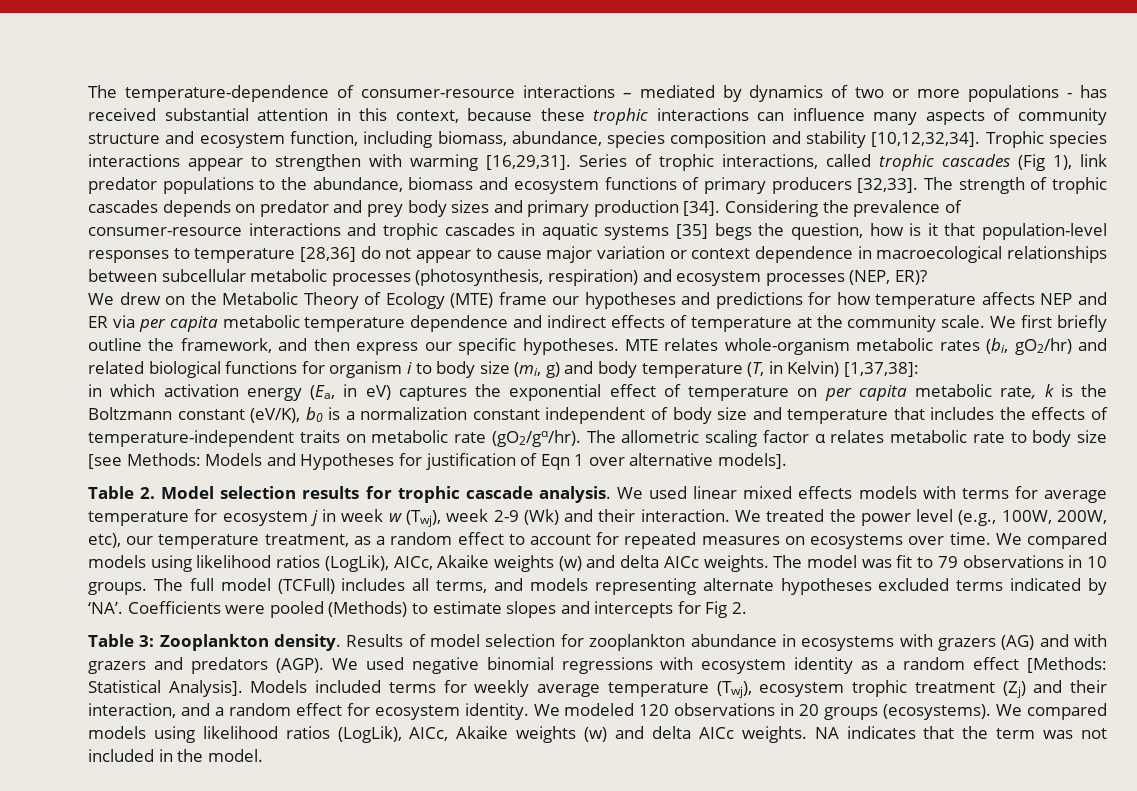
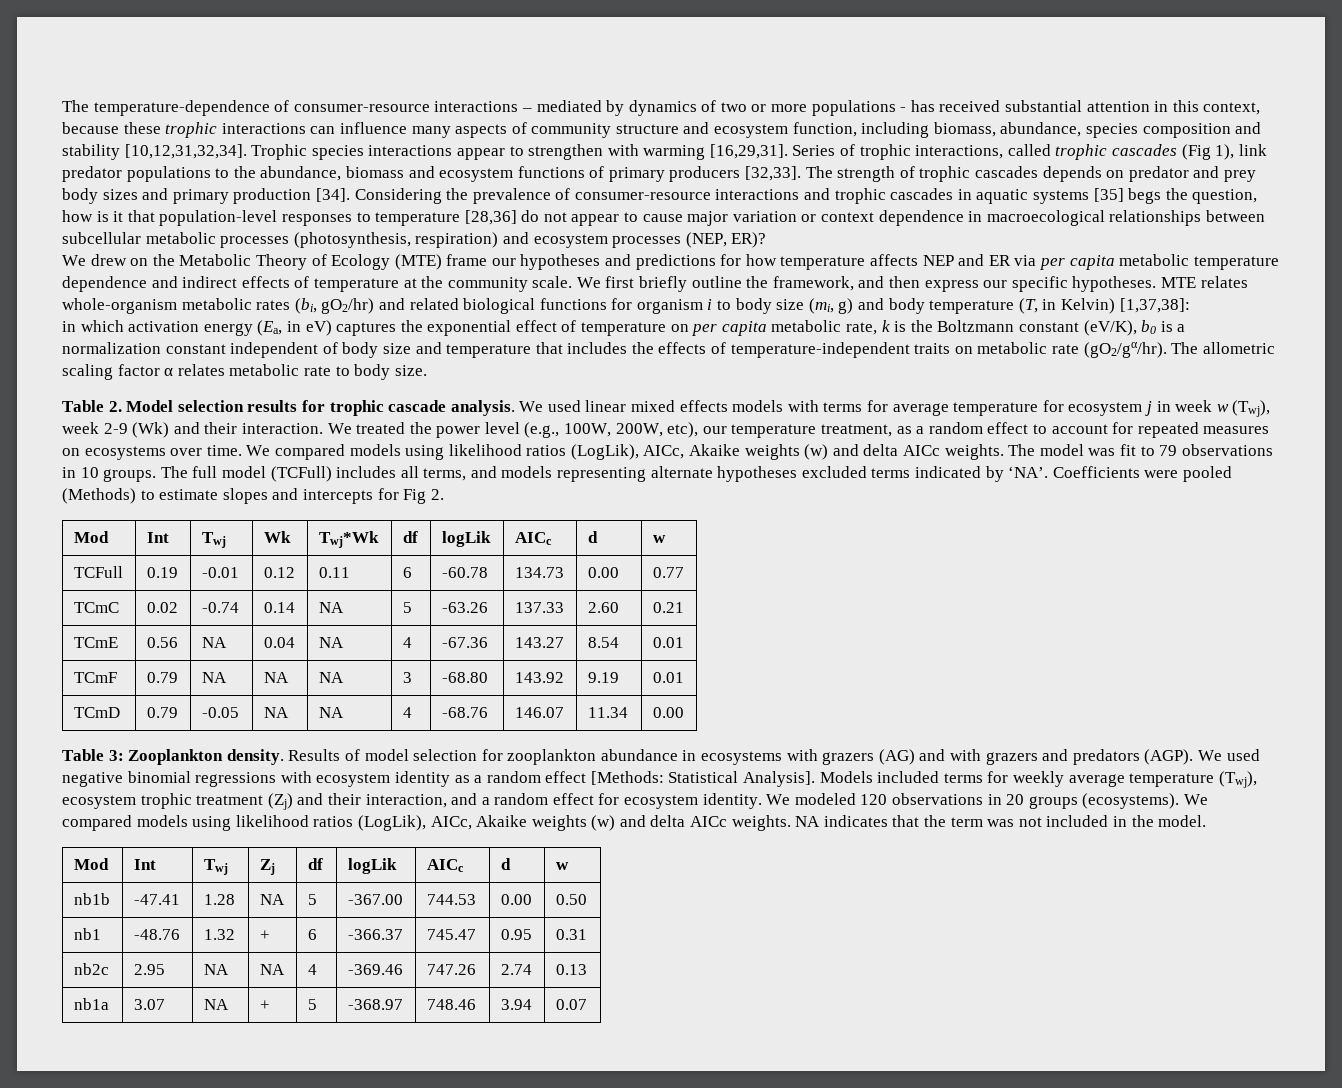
- The temperature-dependence of consumer-resource interactions – mediated by dynamics of two or more populations - has received substantial attention in this context, because these trophic interactions can influence many aspects of community structure and ecosystem function, including biomass, abundance, species composition and stability [10,12,32,34].
+ The temperature-dependence of consumer-resource interactions – mediated by dynamics of two or more populations - has received substantial attention in this context, because these trophic interactions can influence many aspects of community structure and ecosystem function, including biomass, abundance, species composition and stability [10,12,31,32,34].
- The allometric scaling factor α relates metabolic rate to body size [see Methods: Models and Hypotheses for justification of Eqn 1 over alternative models].
+ The allometric scaling factor α relates metabolic rate to body size.
+ Mod | Int | Twj | Wk | Twj*Wk | df | logLik | AICc | d | w
+ TCFull | 0.19 | -0.01 | 0.12 | 0.11 | 6 | -60.78 | 134.73 | 0.00 | 0.77
+ TCmC | 0.02 | -0.74 | 0.14 | NA | 5 | -63.26 | 137.33 | 2.60 | 0.21
+ TCmE | 0.56 | NA | 0.04 | NA | 4 | -67.36 | 143.27 | 8.54 | 0.01
+ TCmF | 0.79 | NA | NA | NA | 3 | -68.80 | 143.92 | 9.19 | 0.01
+ TCmD | 0.79 | -0.05 | NA | NA | 4 | -68.76 | 146.07 | 11.34 | 0.00
+ Mod | Int | Twj | Zj | df | logLik | AICc | d | w
+ nb1b | -47.41 | 1.28 | NA | 5 | -367.00 | 744.53 | 0.00 | 0.50
+ nb1 | -48.76 | 1.32 | + | 6 | -366.37 | 745.47 | 0.95 | 0.31
+ nb2c | 2.95 | NA | NA | 4 | -369.46 | 747.26 | 2.74 | 0.13
+ nb1a | 3.07 | NA | + | 5 | -368.97 | 748.46 | 3.94 | 0.07

